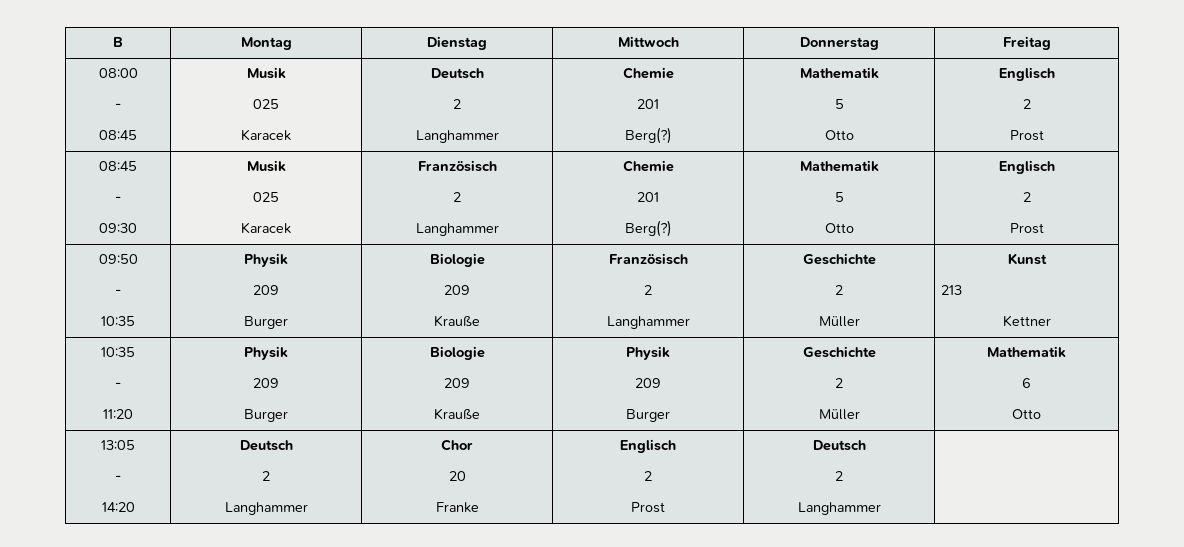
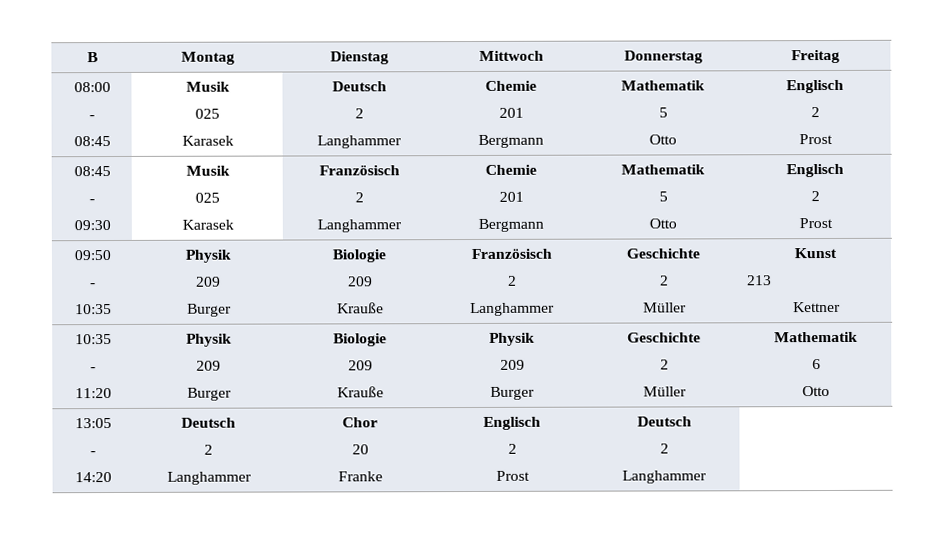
  08:00
  -
  08:45 | Musik
  025
- Karacek | Deutsch
+ Karasek | Deutsch
  2
  Langhammer | Chemie
  201
- Berg(?) | Mathematik
+ Bergmann | Mathematik
  5
  Otto | Englisch
  2
  Prost
  08:45
  -
  09:30 | Musik
  025
- Karacek | Französisch
+ Karasek | Französisch
  2
  Langhammer | Chemie
  201
- Berg(?) | Mathematik
+ Bergmann | Mathematik

